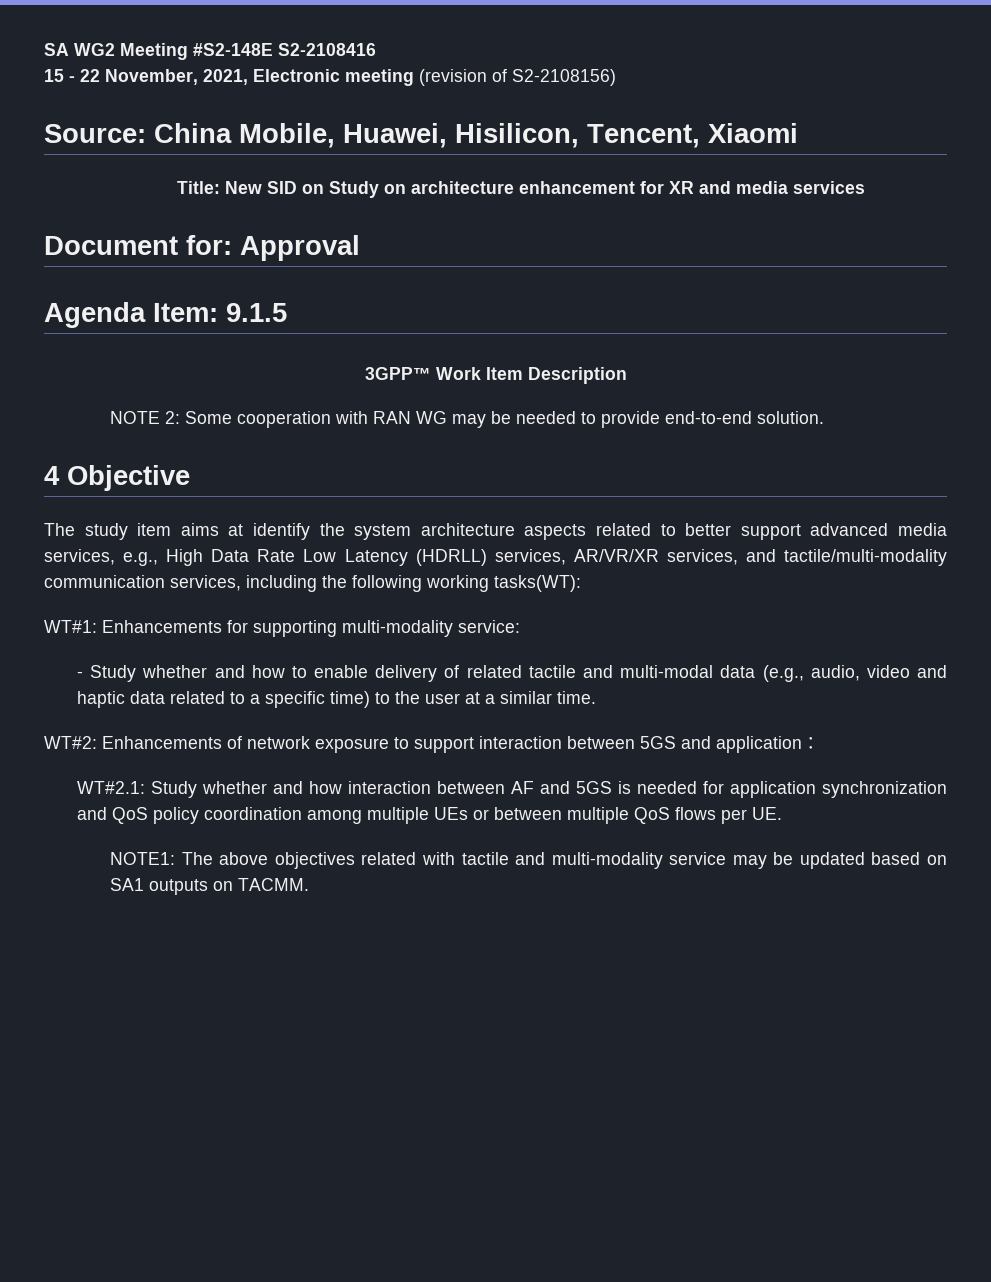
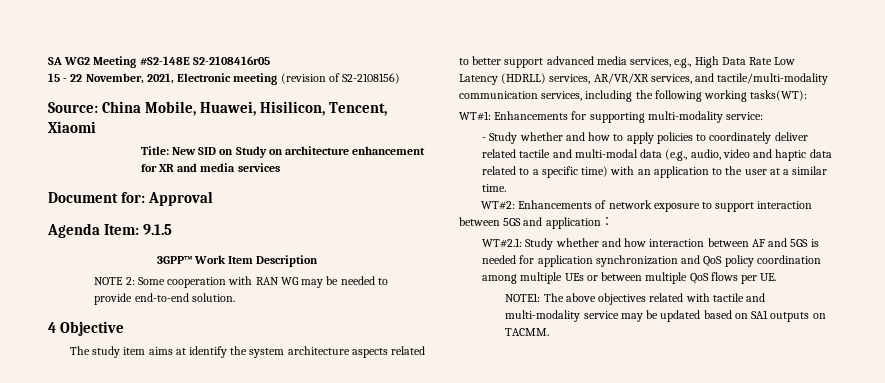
- SA WG2 Meeting #S2-148E S2-2108416
+ SA WG2 Meeting #S2-148E S2-2108416r05
- - Study whether and how to enable delivery of related tactile and multi-modal data (e.g., audio, video and haptic data related to a specific time) to the user at a similar time.
+ - Study whether and how to apply policies to coordinately deliver related tactile and multi-modal data (e.g., audio, video and haptic data related to a specific time) with an application to the user at a similar time.

